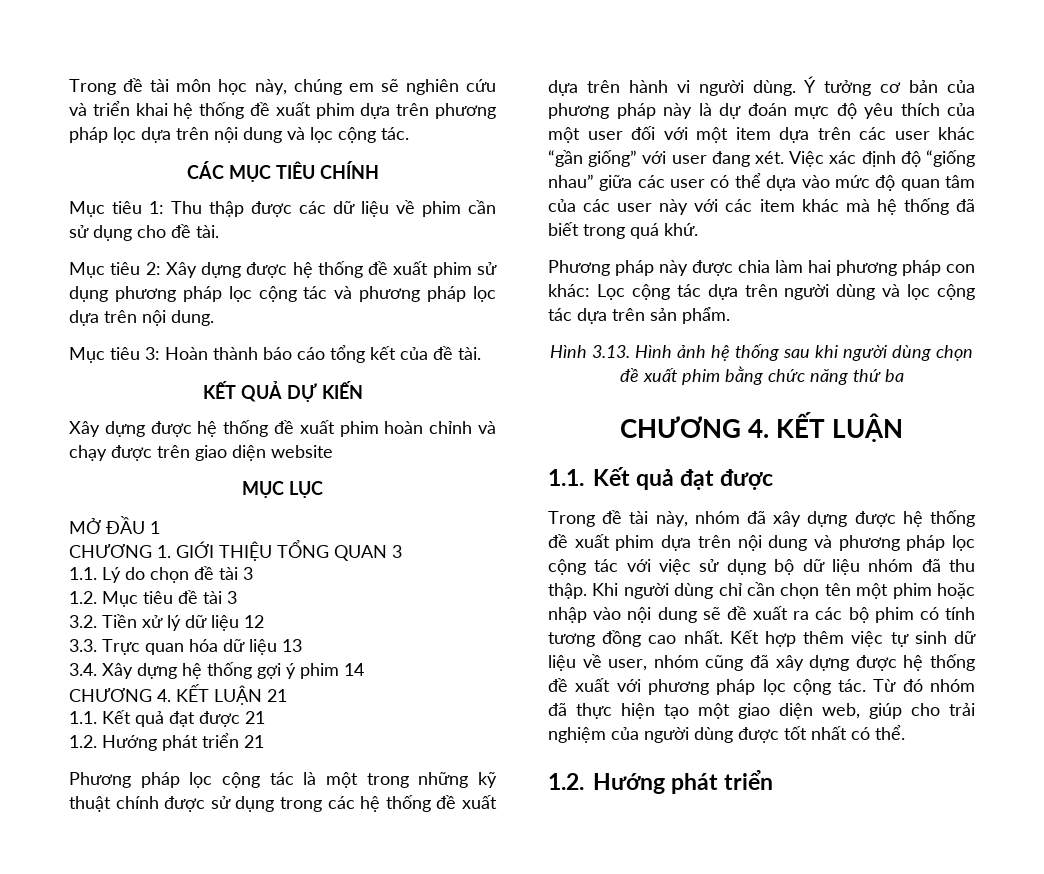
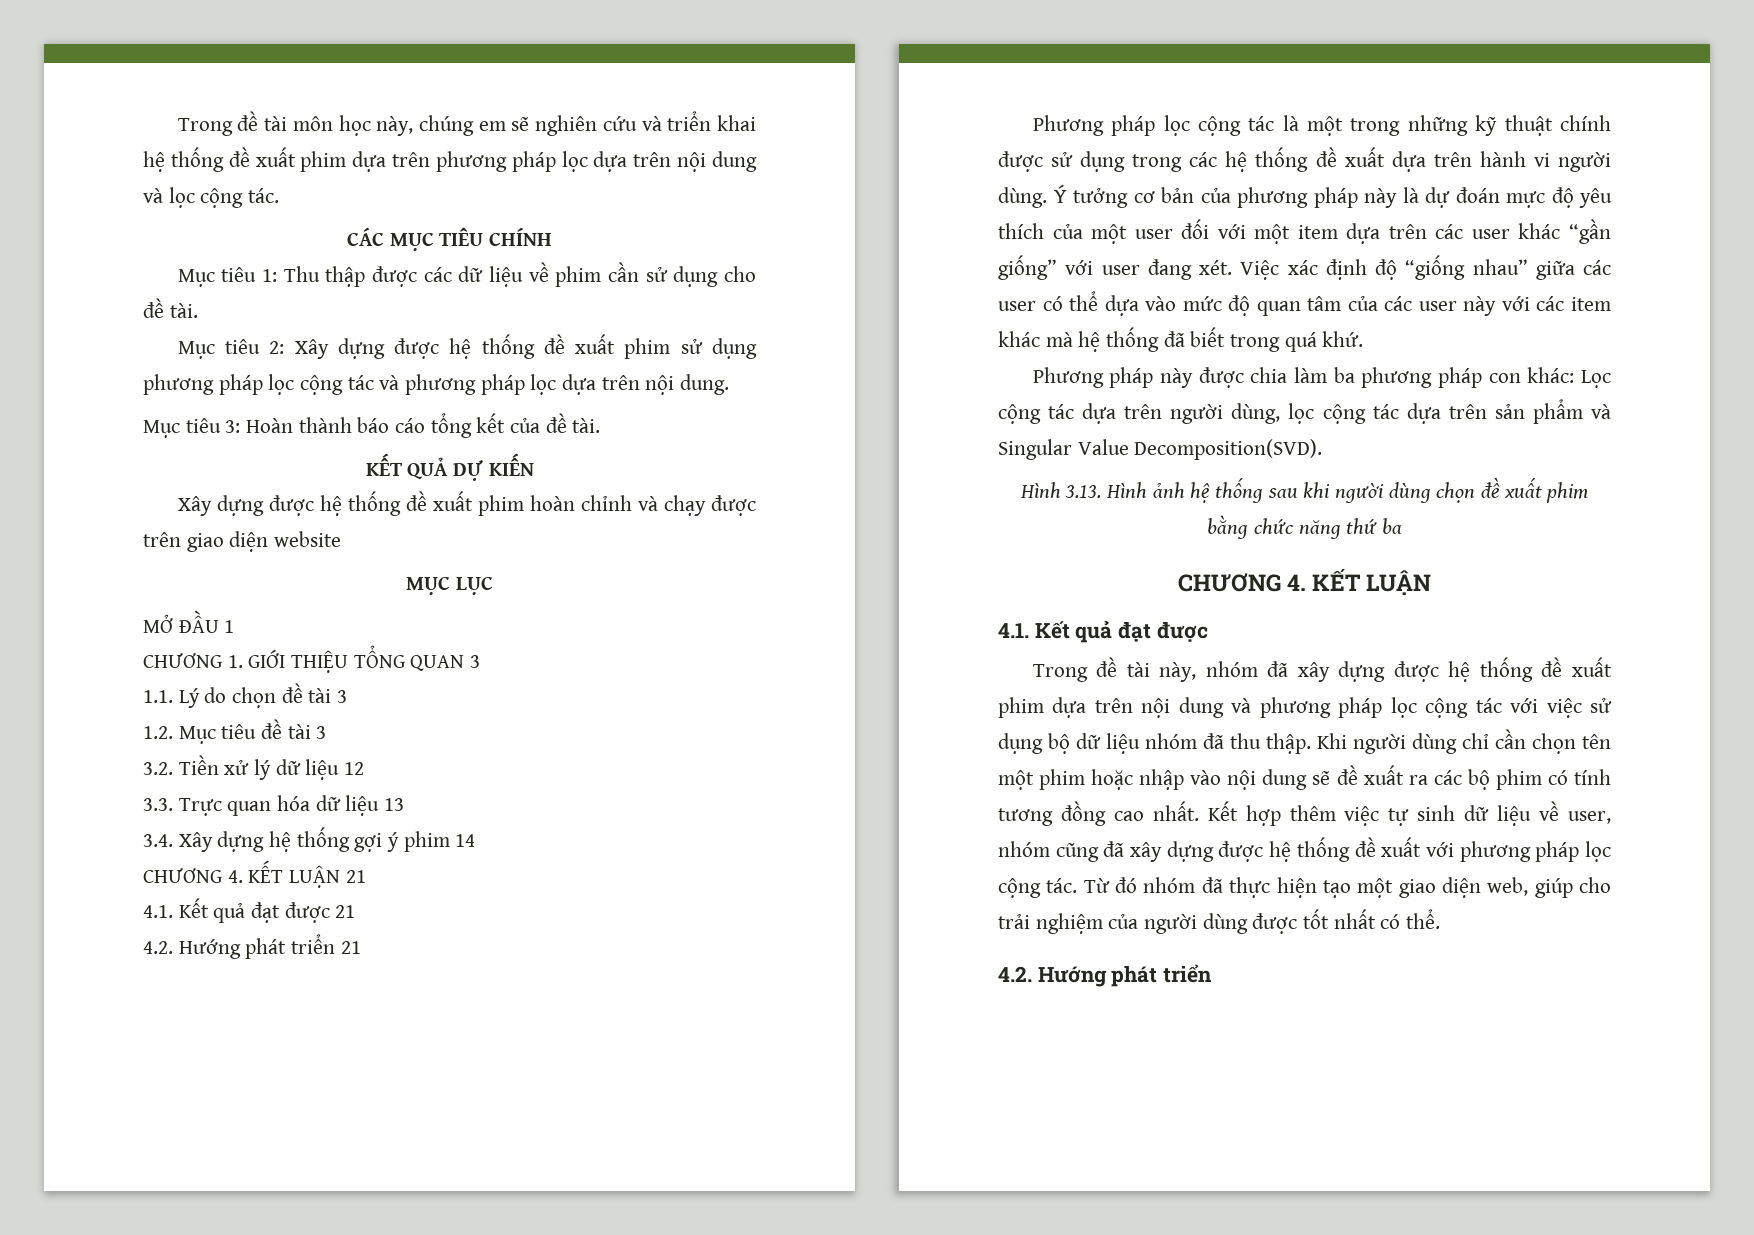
- 1.1. Kết quả đạt được 21
+ 4.1. Kết quả đạt được 21
- 1.2. Hướng phát triển 21
+ 4.2. Hướng phát triển 21
- Phương pháp này được chia làm hai phương pháp con khác: Lọc cộng tác dựa trên người dùng và lọc cộng tác dựa trên sản phẩm.
+ Phương pháp này được chia làm ba phương pháp con khác: Lọc cộng tác dựa trên người dùng, lọc cộng tác dựa trên sản phẩm và Singular Value Decomposition(SVD).
  Hình 3.13. Hình ảnh hệ thống sau khi người dùng chọn đề xuất phim bằng chức năng thứ ba
  CHƯƠNG 4. KẾT LUẬN
- 1.1. Kết quả đạt được
+ 4.1. Kết quả đạt được
  Từ đó nhóm đã thực hiện tạo một giao diện web, giúp cho trải nghiệm của người dùng được tốt nhất có thể.
- 1.2. Hướng phát triển
+ 4.2. Hướng phát triển

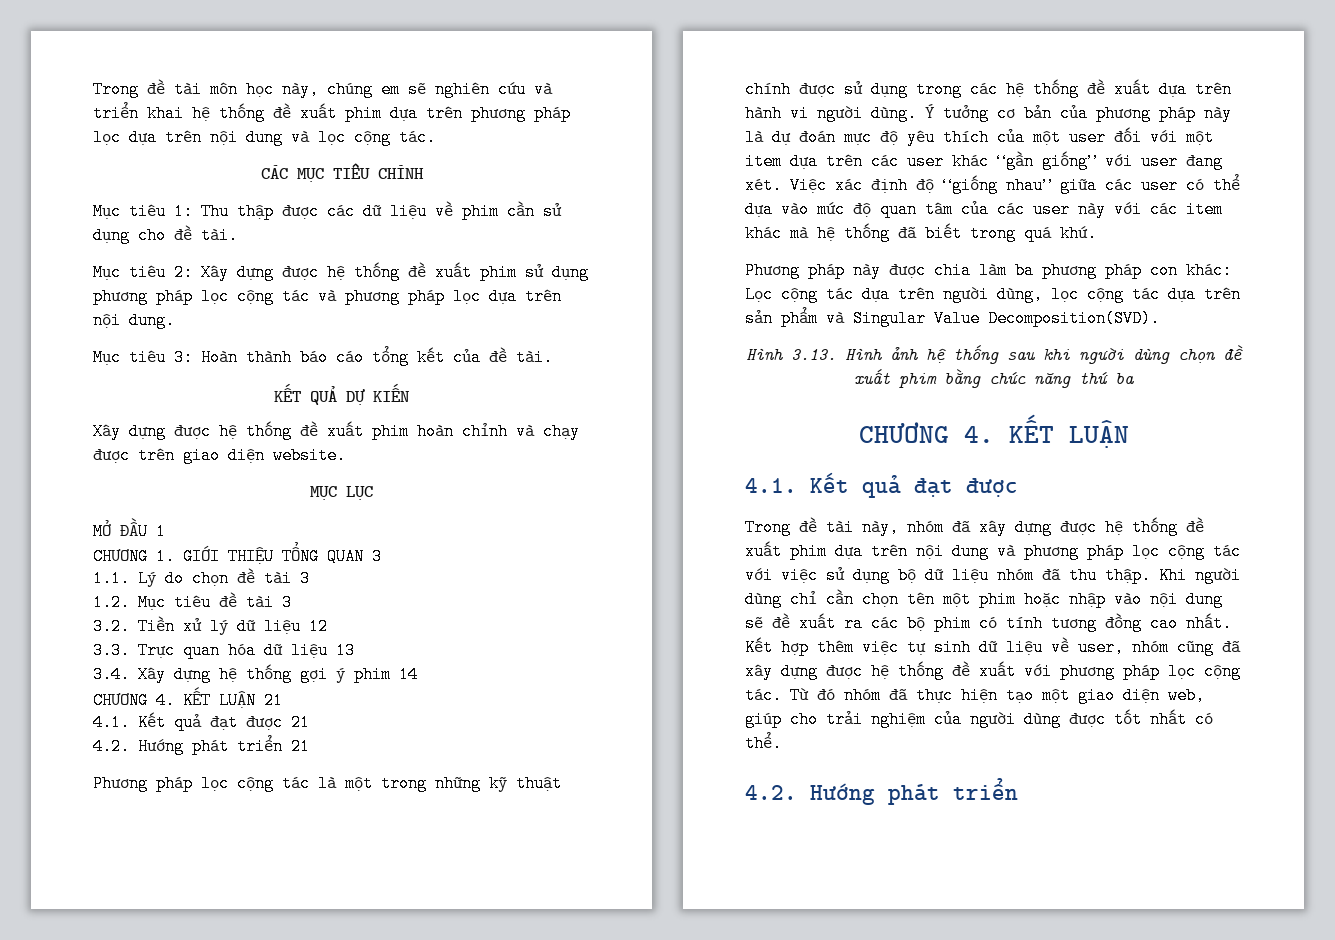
- Xây dựng được hệ thống đề xuất phim hoàn chỉnh và chạy được trên giao diện website
+ Xây dựng được hệ thống đề xuất phim hoàn chỉnh và chạy được trên giao diện website.

